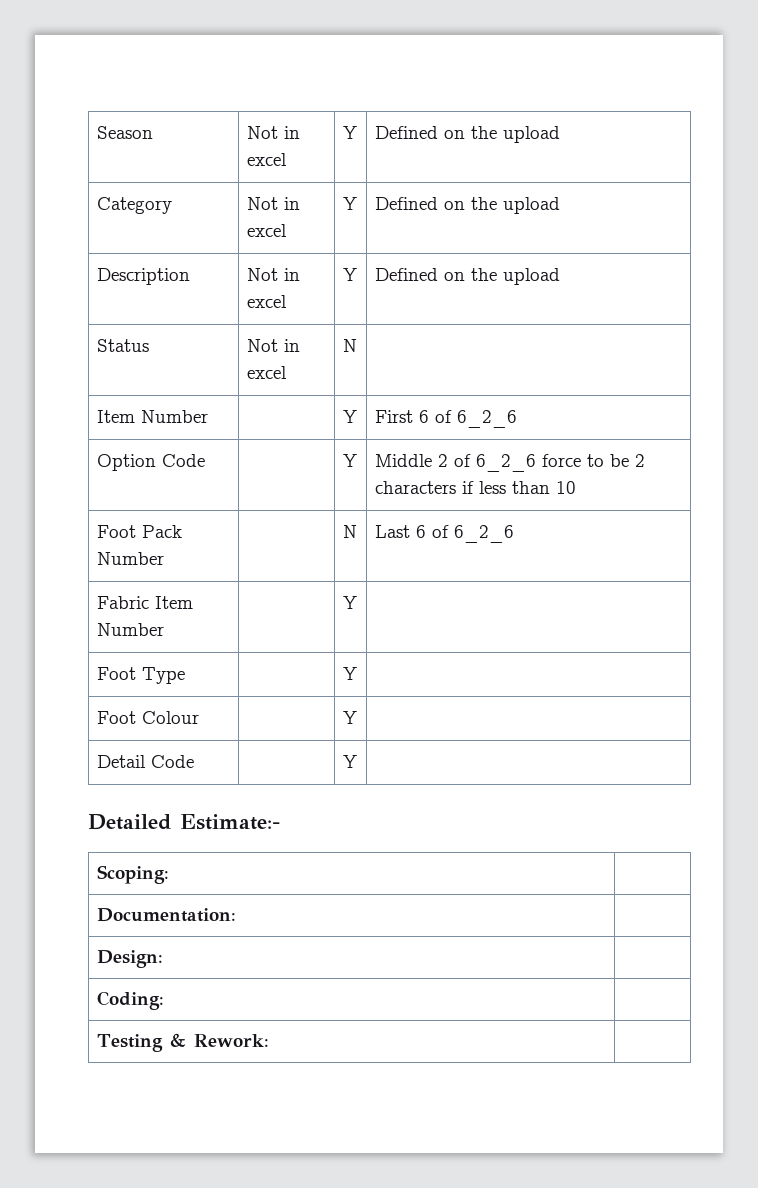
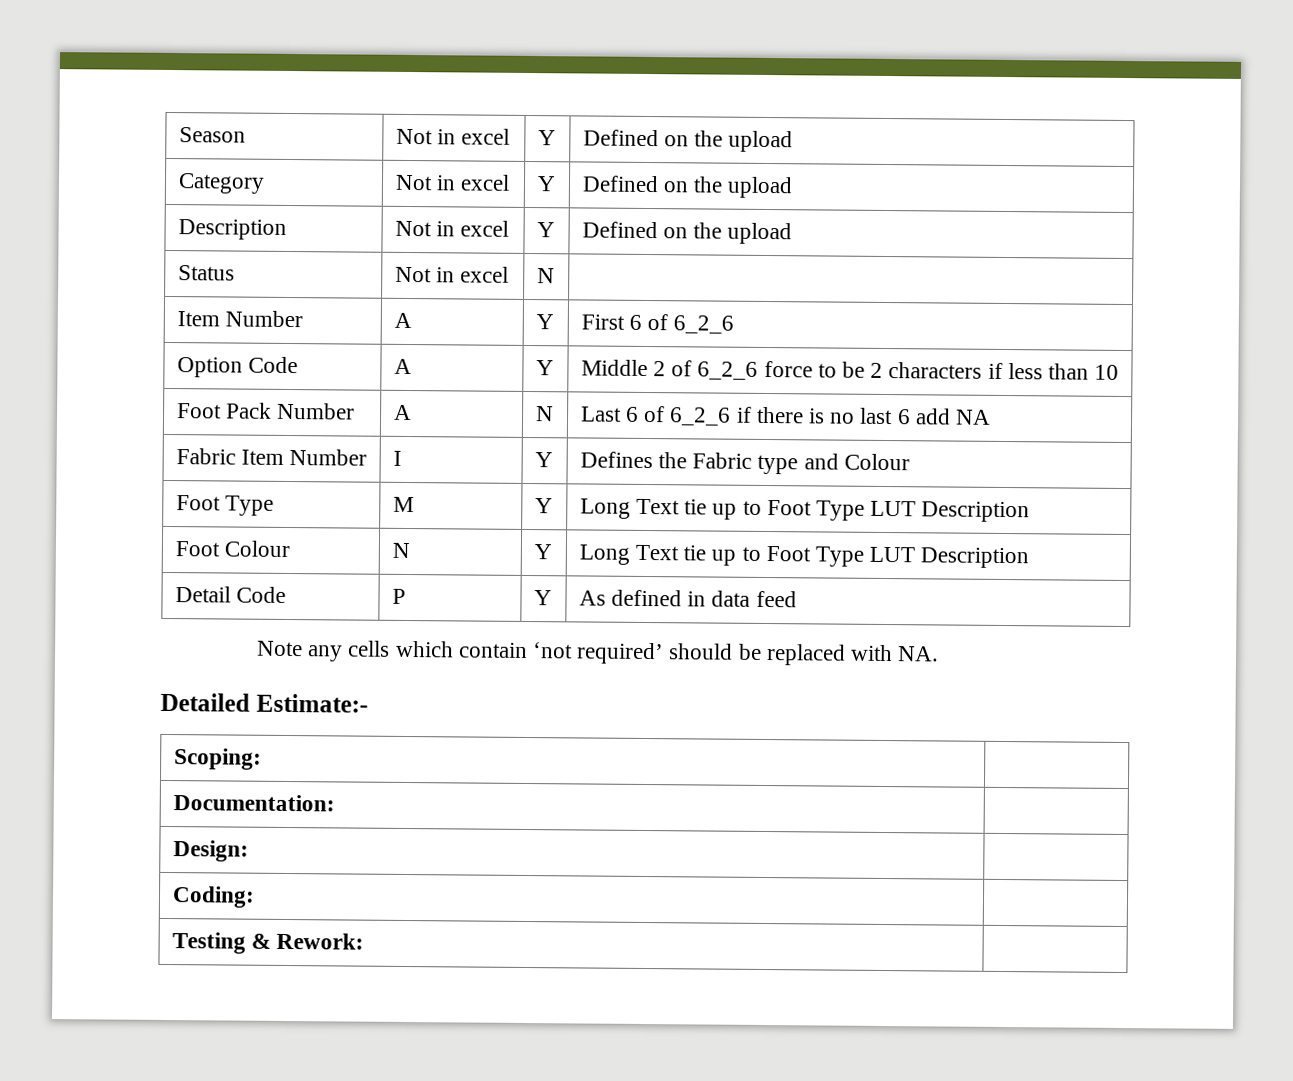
- Item Number | | Y | First 6 of 6_2_6
+ Item Number | A | Y | First 6 of 6_2_6
- Option Code | | Y | Middle 2 of 6_2_6 force to be 2 characters if less than 10
+ Option Code | A | Y | Middle 2 of 6_2_6 force to be 2 characters if less than 10
- Foot Pack Number | | N | Last 6 of 6_2_6
+ Foot Pack Number | A | N | Last 6 of 6_2_6 if there is no last 6 add NA
- Fabric Item Number | | Y |
+ Fabric Item Number | I | Y | Defines the Fabric type and Colour
- Foot Type | | Y |
+ Foot Type | M | Y | Long Text tie up to Foot Type LUT Description
- Foot Colour | | Y |
+ Foot Colour | N | Y | Long Text tie up to Foot Type LUT Description
- Detail Code | | Y |
+ Detail Code | P | Y | As defined in data feed
+ Note any cells which contain ‘not required’ should be replaced with NA.

